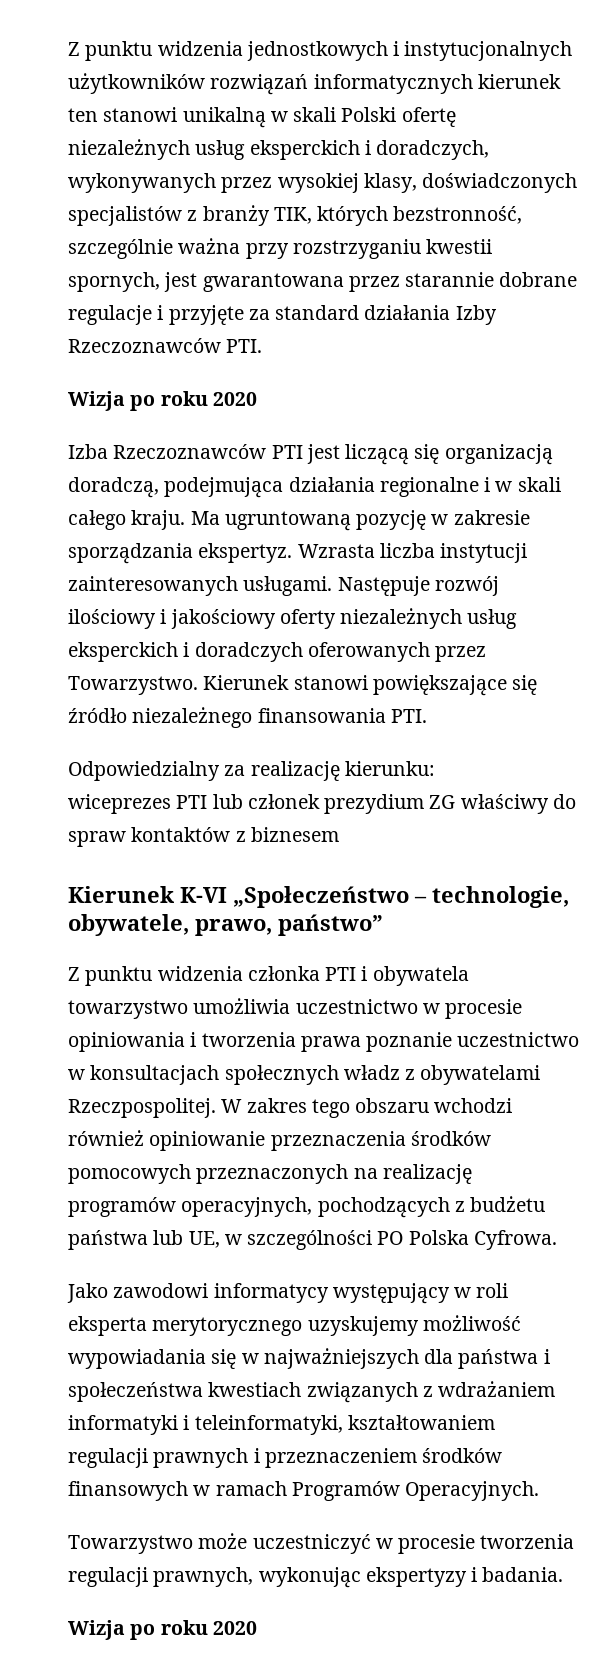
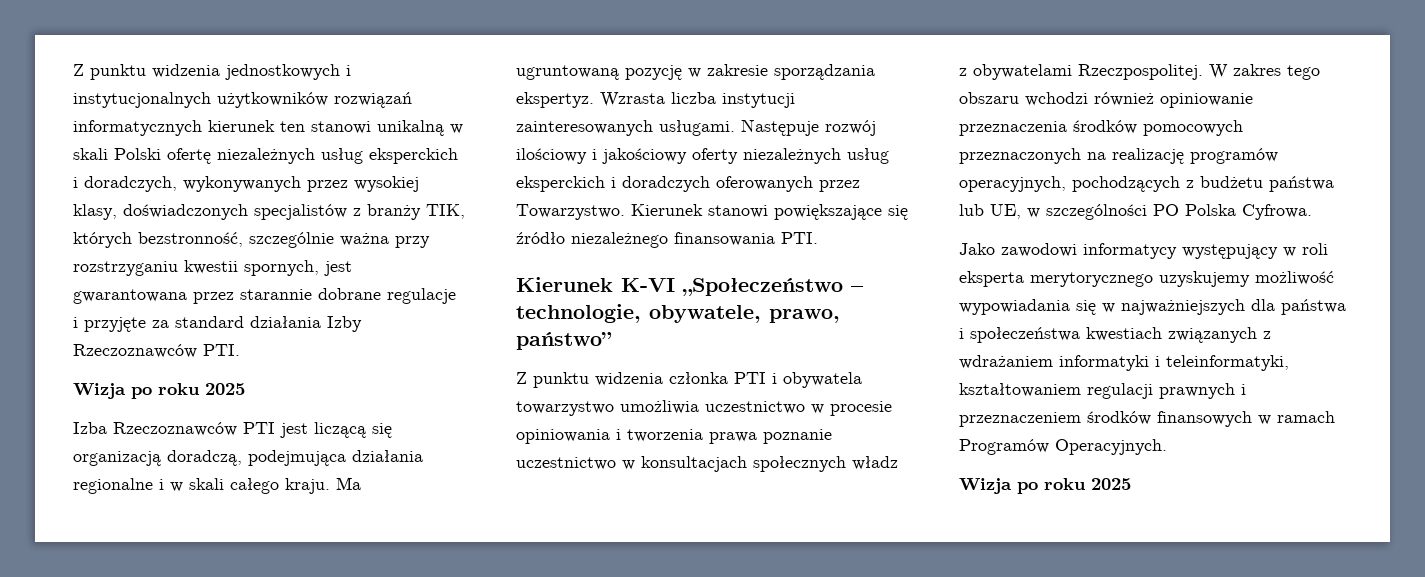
  Z punktu widzenia jednostkowych i instytucjonalnych użytkowników rozwiązań informatycznych kierunek ten stanowi unikalną w skali Polski ofertę niezależnych usług eksperckich i doradczych, wykonywanych przez wysokiej klasy, doświadczonych specjalistów z branży TIK, których bezstronność, szczególnie ważna przy rozstrzyganiu kwestii spornych, jest gwarantowana przez starannie dobrane regulacje i przyjęte za standard działania Izby Rzeczoznawców PTI.
- Wizja po roku 2020
+ Wizja po roku 2025
- Odpowiedzialny za realizację kierunku:
- wiceprezes PTI lub członek prezydium ZG właściwy do spraw kontaktów z biznesem
  Jako zawodowi informatycy występujący w roli eksperta merytorycznego uzyskujemy możliwość wypowiadania się w najważniejszych dla państwa i społeczeństwa kwestiach związanych z wdrażaniem informatyki i teleinformatyki, kształtowaniem regulacji prawnych i przeznaczeniem środków finansowych w ramach Programów Operacyjnych.
- Towarzystwo może uczestniczyć w procesie tworzenia regulacji prawnych, wykonując ekspertyzy i badania.
- Wizja po roku 2020
+ Wizja po roku 2025

